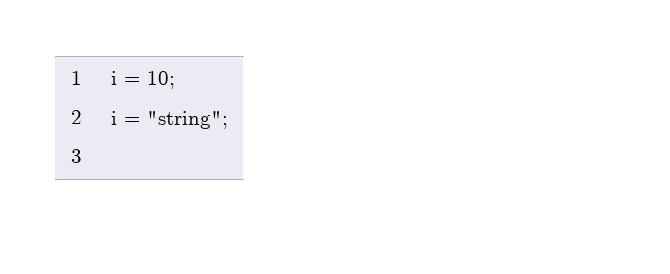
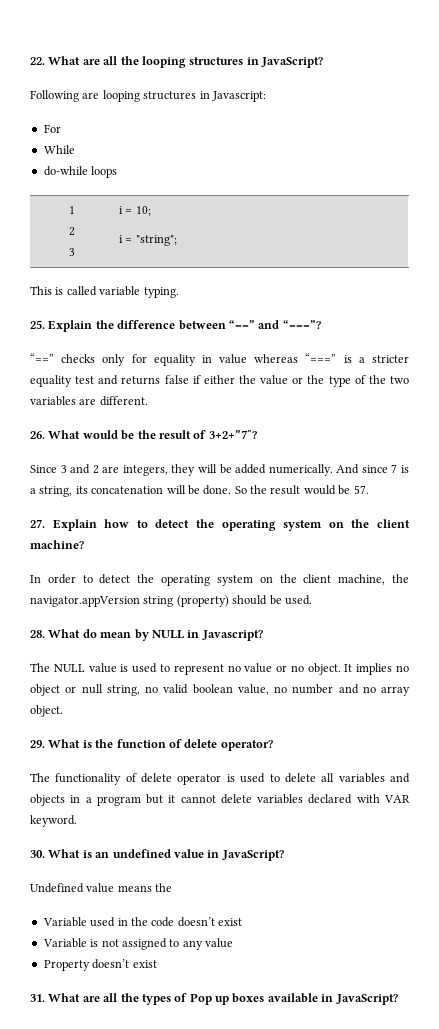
+ 22. What are all the looping structures in JavaScript?
+ Following are looping structures in Javascript:
+ For
+ While
+ do-while loops
+ This is called variable typing.
+ 25. Explain the difference between “==” and “===”?
+ “==” checks only for equality in value whereas “===” is a stricter equality test and returns false if either the value or the type of the two variables are different.
+ 26. What would be the result of 3+2+”7″?
+ Since 3 and 2 are integers, they will be added numerically. And since 7 is a string, its concatenation will be done. So the result would be 57.
+ 27. Explain how to detect the operating system on the client machine?
+ In order to detect the operating system on the client machine, the navigator.appVersion string (property) should be used.
+ 28. What do mean by NULL in Javascript?
+ The NULL value is used to represent no value or no object. It implies no object or null string, no valid boolean value, no number and no array object.
+ 29. What is the function of delete operator?
+ The functionality of delete operator is used to delete all variables and objects in a program but it cannot delete variables declared with VAR keyword.
+ 30. What is an undefined value in JavaScript?
+ Undefined value means the
+ Variable used in the code doesn’t exist
+ Variable is not assigned to any value
+ Property doesn’t exist
+ 31. What are all the types of Pop up boxes available in JavaScript?

